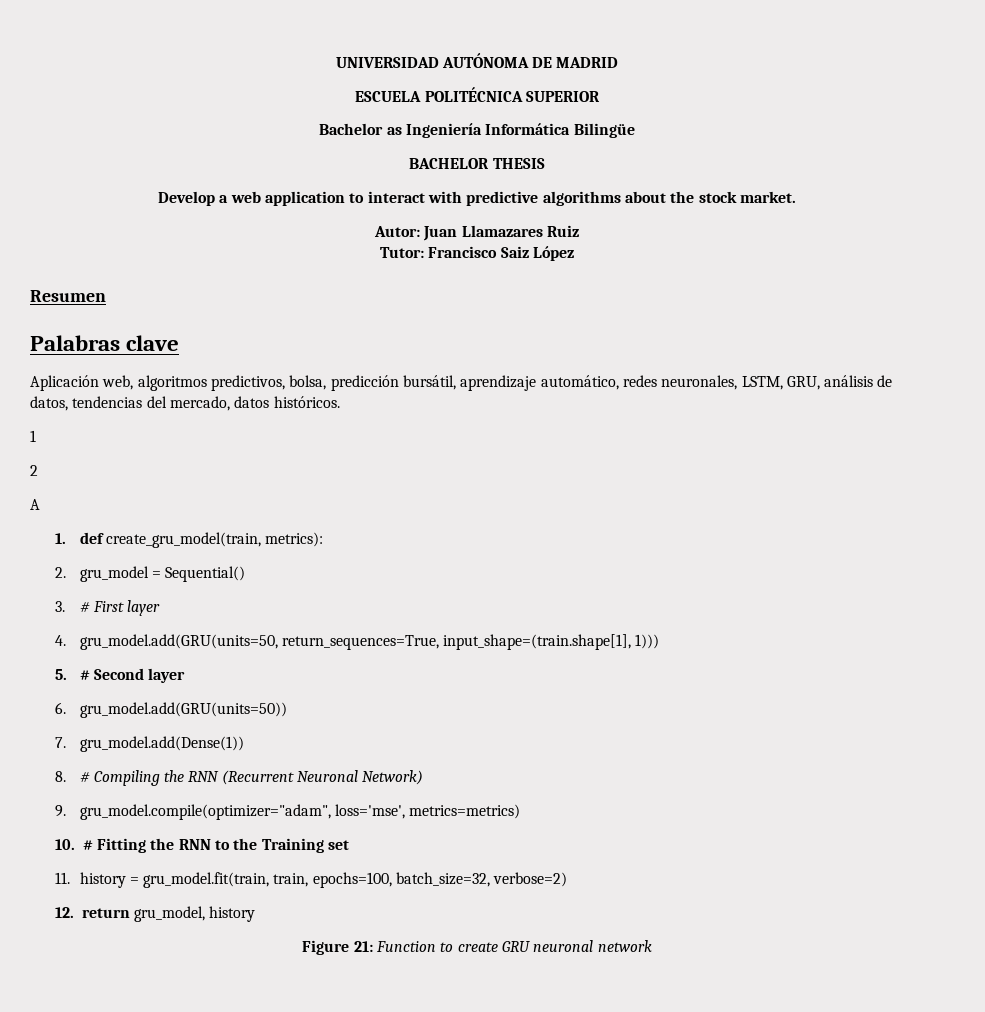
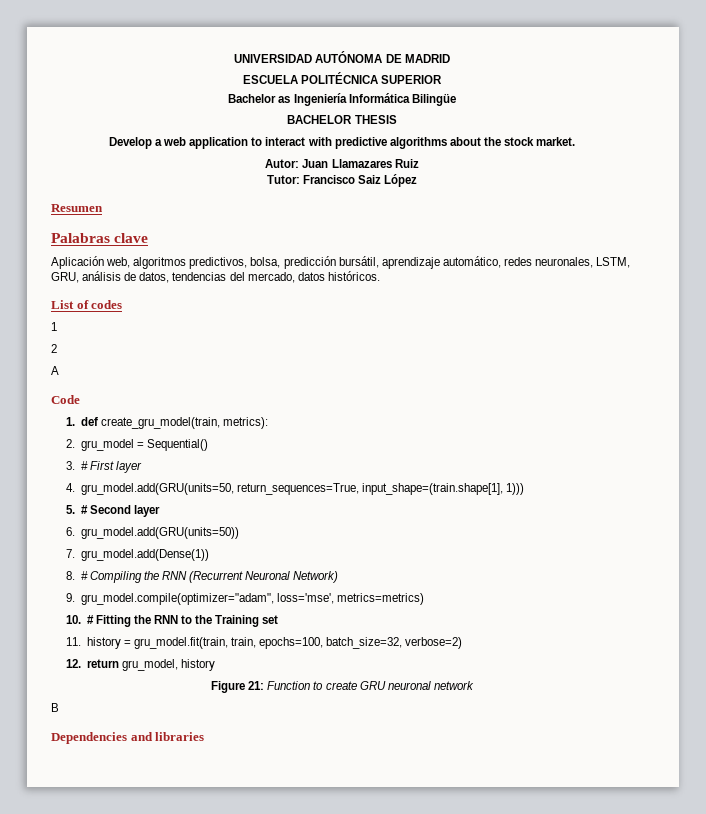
+ List of codes
+ Code
+ B
+ Dependencies and libraries

